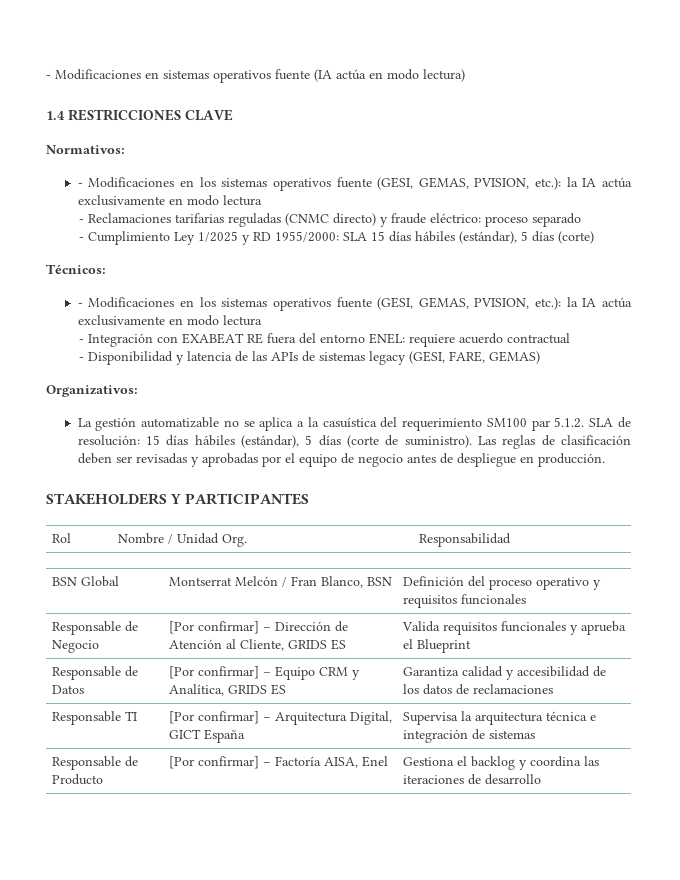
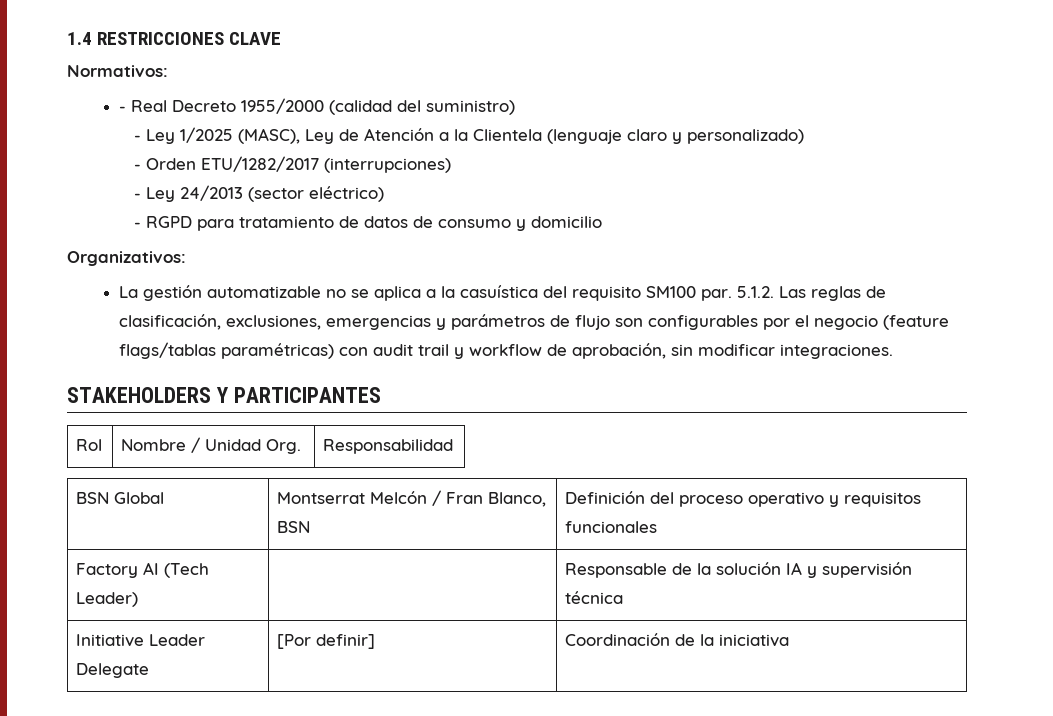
- - Modificaciones en sistemas operativos fuente (IA actúa en modo lectura)
  Normativos:
- - Modificaciones en los sistemas operativos fuente (GESI, GEMAS, PVISION, etc.): la IA actúa exclusivamente en modo lectura
- - Reclamaciones tarifarias reguladas (CNMC directo) y fraude eléctrico: proceso separado
- - Cumplimiento Ley 1/2025 y RD 1955/2000: SLA 15 días hábiles (estándar), 5 días (corte)
- Técnicos:
- - Modificaciones en los sistemas operativos fuente (GESI, GEMAS, PVISION, etc.): la IA actúa exclusivamente en modo lectura
- - Integración con EXABEAT RE fuera del entorno ENEL: requiere acuerdo contractual
- - Disponibilidad y latencia de las APIs de sistemas legacy (GESI, FARE, GEMAS)
+ - Real Decreto 1955/2000 (calidad del suministro)
+ - Ley 1/2025 (MASC), Ley de Atención a la Clientela (lenguaje claro y personalizado)
+ - Orden ETU/1282/2017 (interrupciones)
+ - Ley 24/2013 (sector eléctrico)
+ - RGPD para tratamiento de datos de consumo y domicilio
- La gestión automatizable no se aplica a la casuística del requerimiento SM100 par 5.1.2. SLA de resolución: 15 días hábiles (estándar), 5 días (corte de suministro). Las reglas de clasificación deben ser revisadas y aprobadas por el equipo de negocio antes de despliegue en producción.
+ La gestión automatizable no se aplica a la casuística del requisito SM100 par. 5.1.2. Las reglas de clasificación, exclusiones, emergencias y parámetros de flujo son configurables por el negocio (feature flags/tablas paramétricas) con audit trail y workflow de aprobación, sin modificar integraciones.
- Responsable de Negocio | [Por confirmar] – Dirección de Atención al Cliente, GRIDS ES | Valida requisitos funcionales y aprueba el Blueprint
- Responsable de Datos | [Por confirmar] – Equipo CRM y Analítica, GRIDS ES | Garantiza calidad y accesibilidad de los datos de reclamaciones
- Responsable TI | [Por confirmar] – Arquitectura Digital, GICT España | Supervisa la arquitectura técnica e integración de sistemas
- Responsable de Producto | [Por confirmar] – Factoría AISA, Enel | Gestiona el backlog y coordina las iteraciones de desarrollo
+ Factory AI (Tech Leader) | | Responsable de la solución IA y supervisión técnica
+ Initiative Leader Delegate | [Por definir] | Coordinación de la iniciativa

